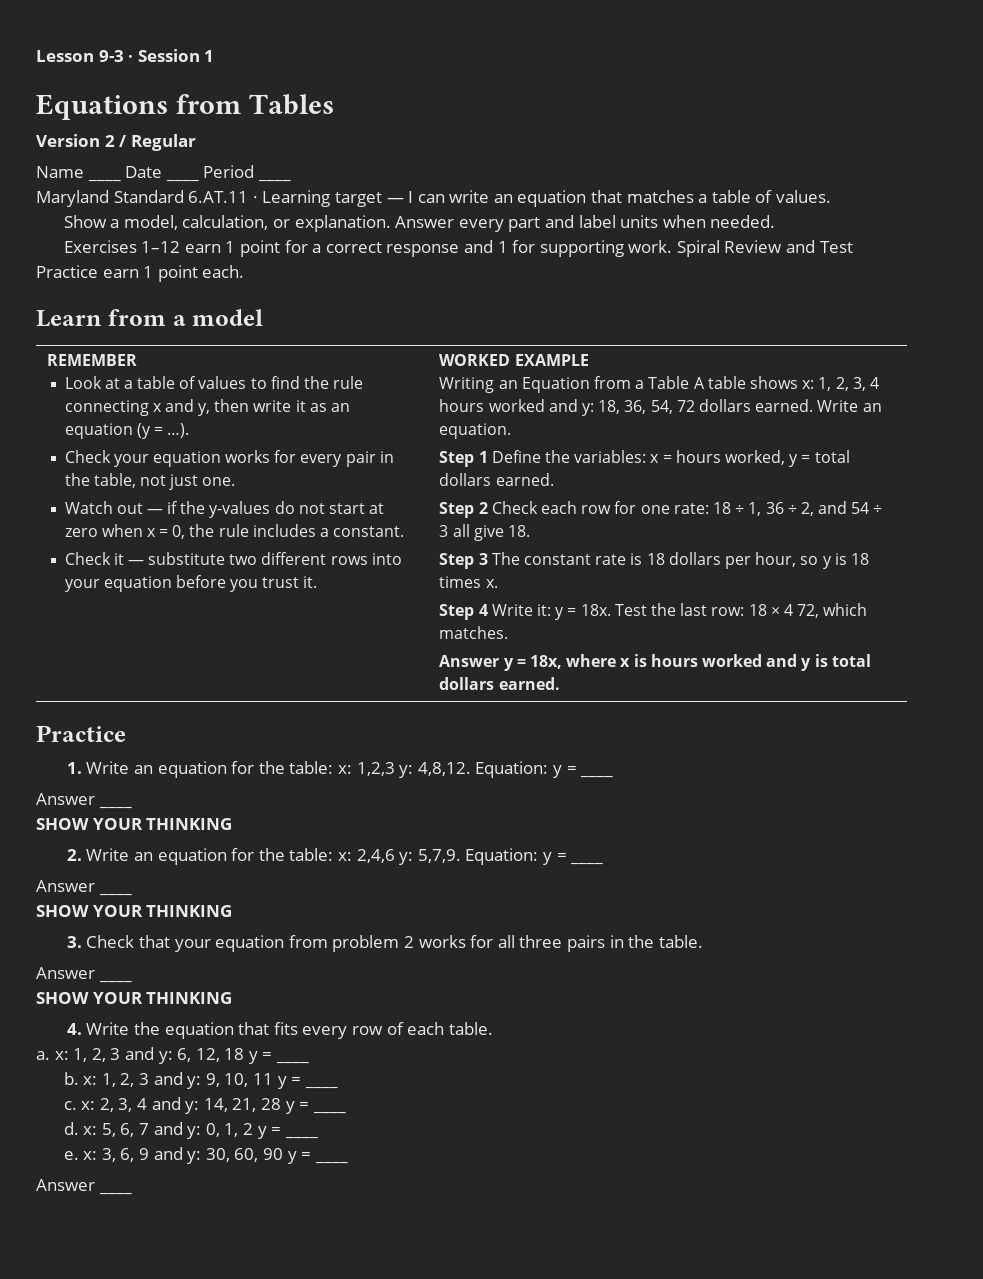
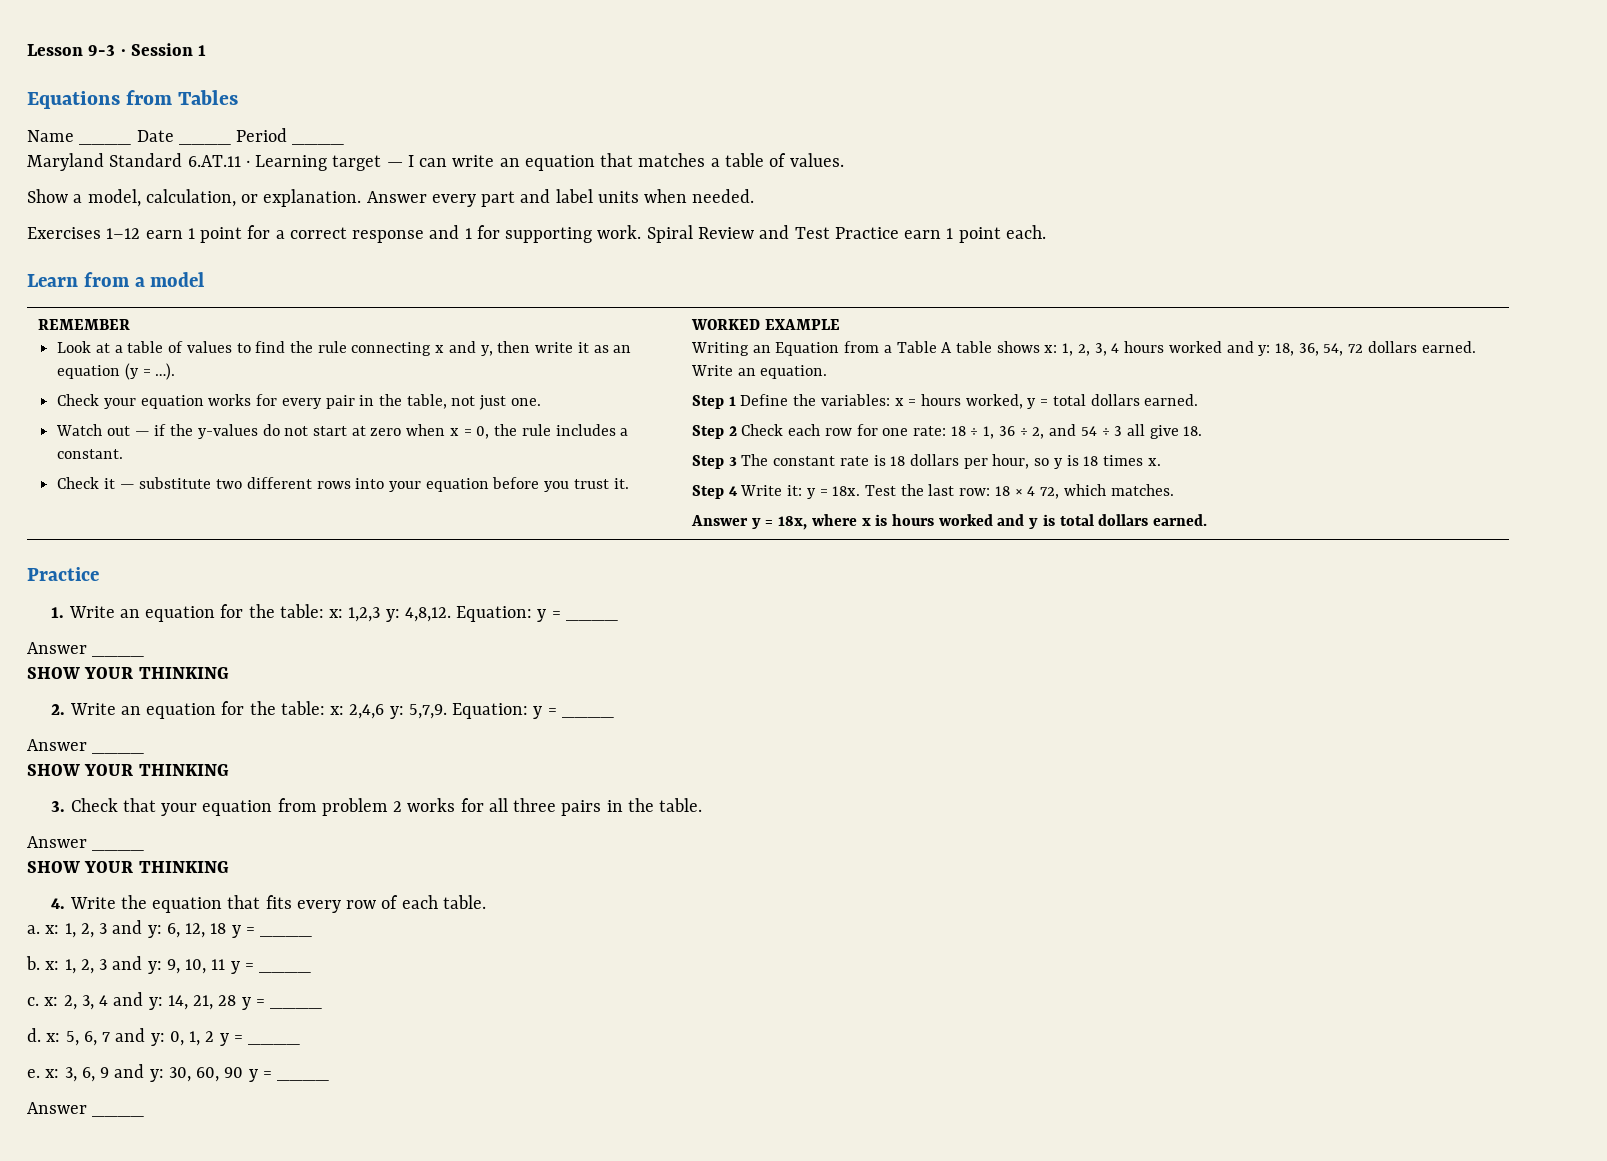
- Version 2 / Regular

